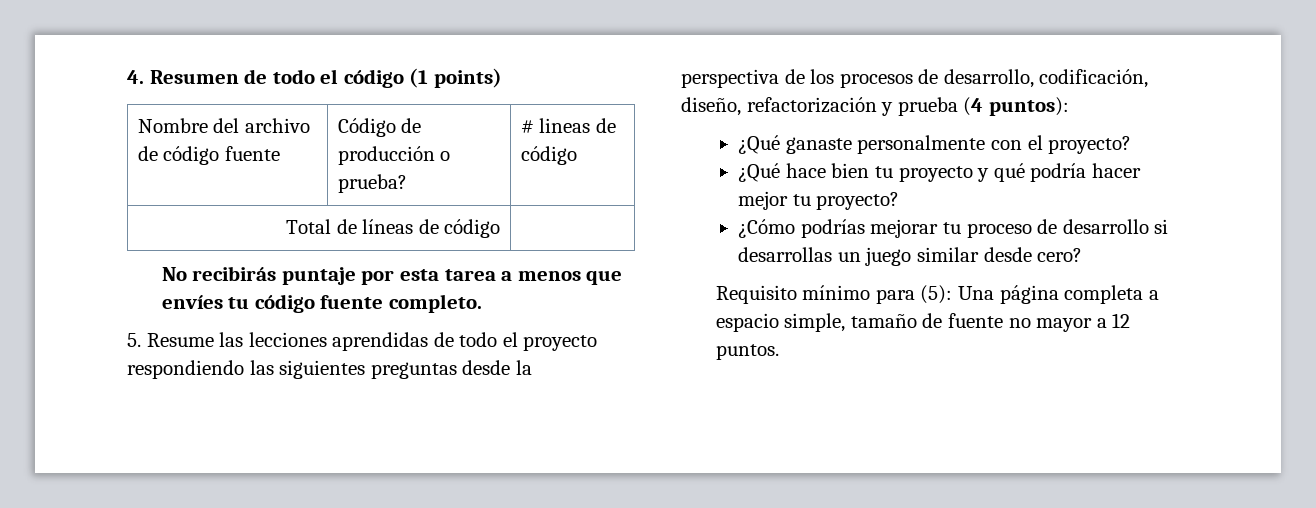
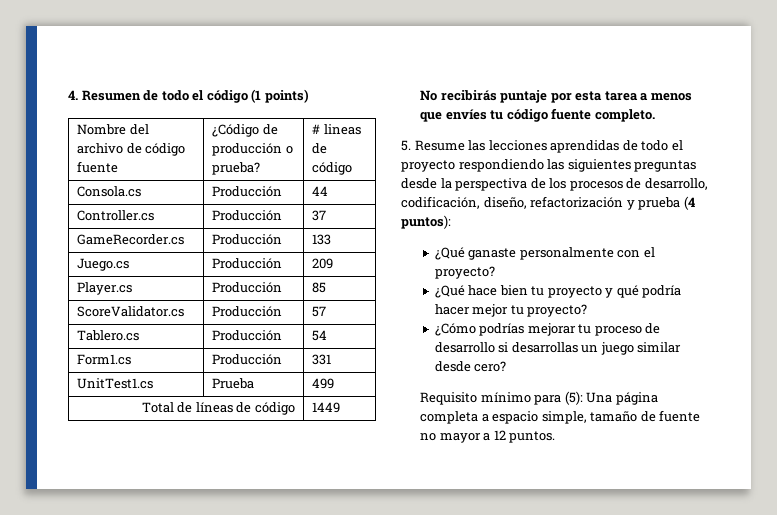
- Nombre del archivo de código fuente | Código de producción o prueba? | # lineas de código
+ Nombre del archivo de código fuente | ¿Código de producción o prueba? | # lineas de código
+ Consola.cs | Producción | 44
+ Controller.cs | Producción | 37
+ GameRecorder.cs | Producción | 133
+ Juego.cs | Producción | 209
+ Player.cs | Producción | 85
+ ScoreValidator.cs | Producción | 57
+ Tablero.cs | Producción | 54
+ Form1.cs | Producción | 331
+ UnitTest1.cs | Prueba | 499
- Total de líneas de código |
+ Total de líneas de código | 1449

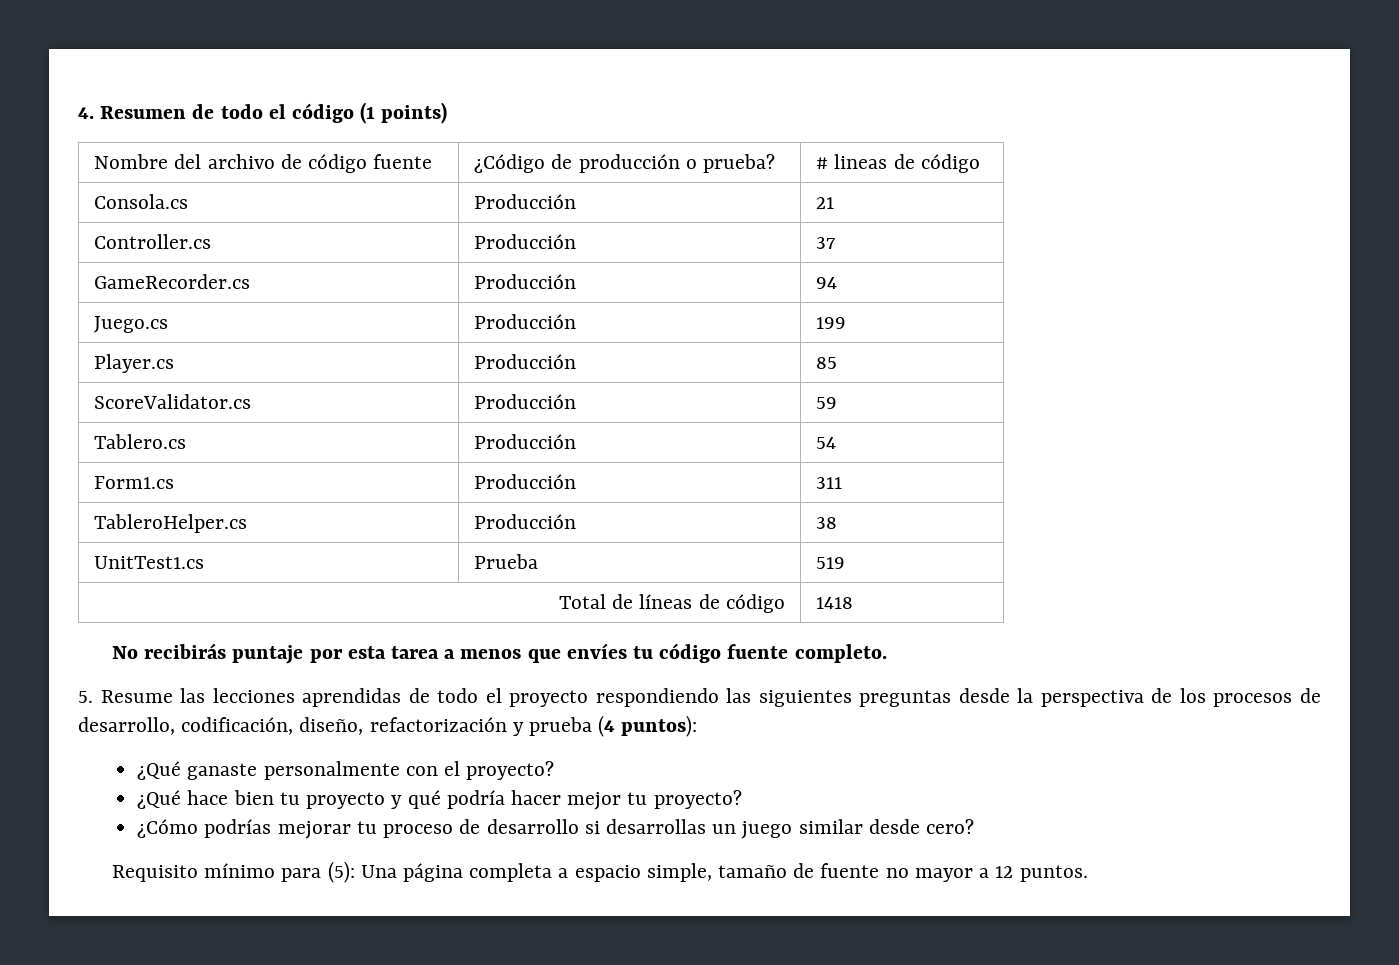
- Consola.cs | Producción | 44
+ Consola.cs | Producción | 21
- GameRecorder.cs | Producción | 133
+ GameRecorder.cs | Producción | 94
- Juego.cs | Producción | 209
+ Juego.cs | Producción | 199
- ScoreValidator.cs | Producción | 57
+ ScoreValidator.cs | Producción | 59
- Form1.cs | Producción | 331
+ Form1.cs | Producción | 311
+ TableroHelper.cs | Producción | 38
- UnitTest1.cs | Prueba | 499
+ UnitTest1.cs | Prueba | 519
- Total de líneas de código | 1449
+ Total de líneas de código | 1418

